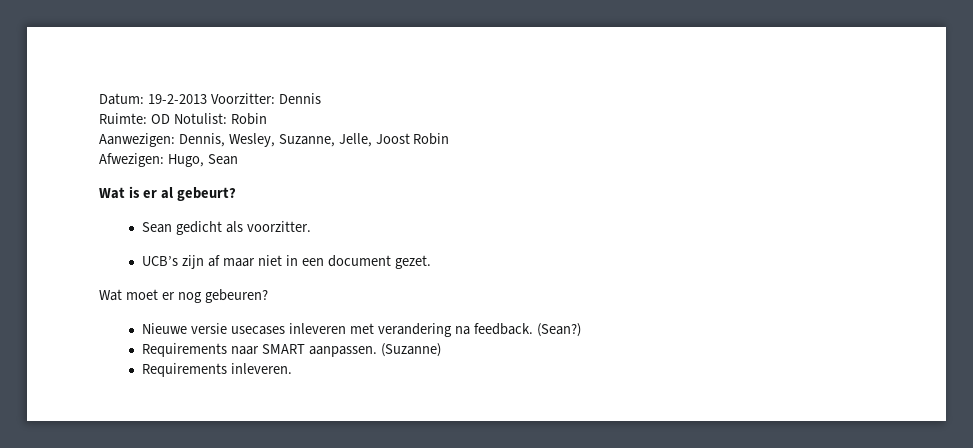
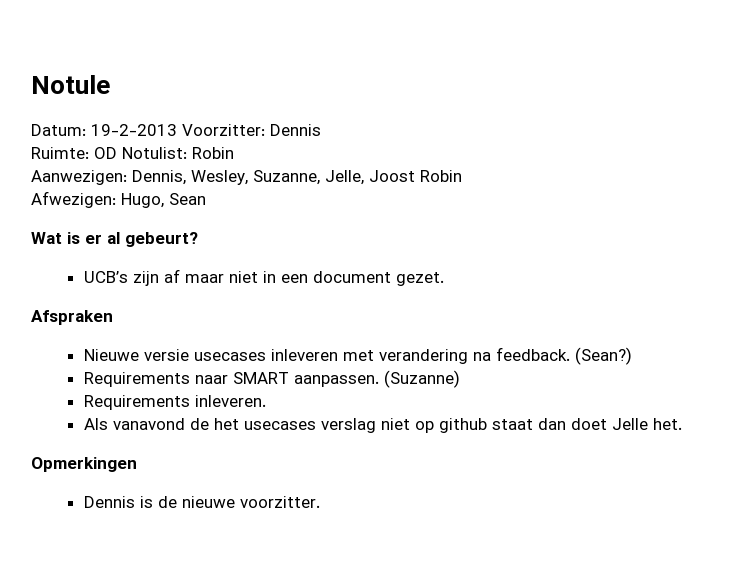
+ Notule
- Sean gedicht als voorzitter.
- Wat moet er nog gebeuren?
+ Afspraken
+ Als vanavond de het usecases verslag niet op github staat dan doet Jelle het.
+ Opmerkingen
+ Dennis is de nieuwe voorzitter.

